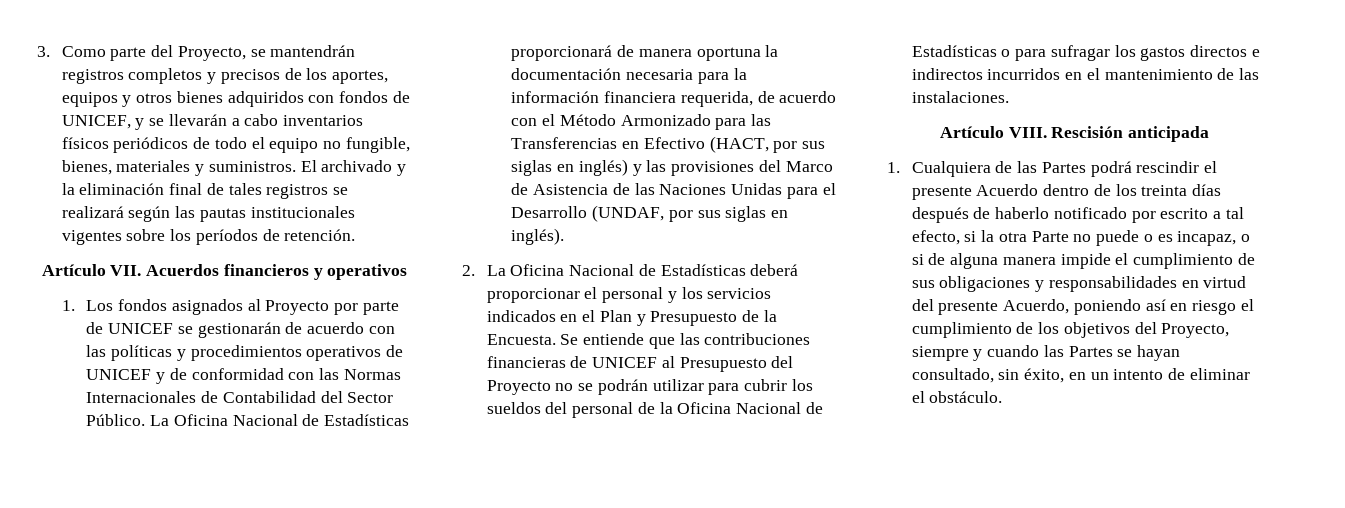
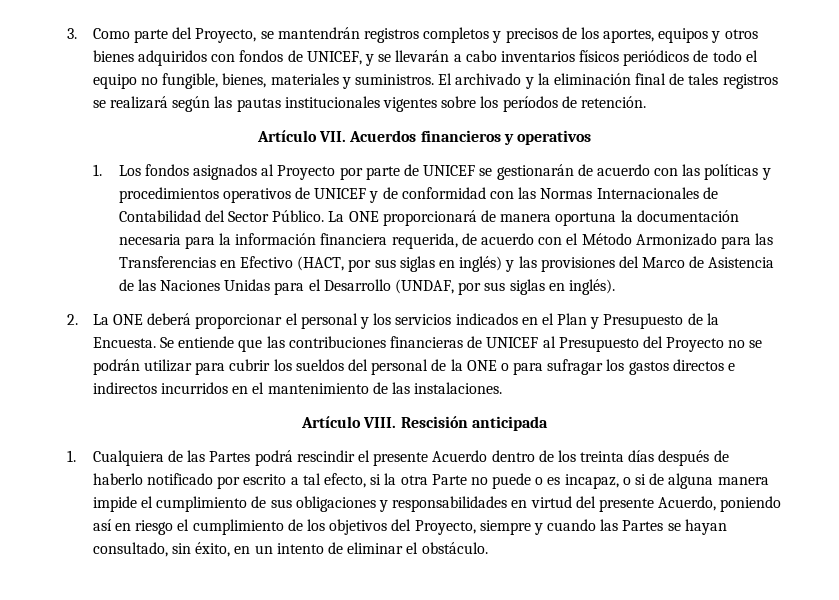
- La Oficina Nacional de Estadísticas proporcionará de manera oportuna la documentación necesaria para la información financiera requerida, de acuerdo con el Método Armonizado para las Transferencias en Efectivo (HACT, por sus siglas en inglés) y las provisiones del Marco de Asistencia de las Naciones Unidas para el Desarrollo (UNDAF, por sus siglas en inglés).
+ La ONE proporcionará de manera oportuna la documentación necesaria para la información financiera requerida, de acuerdo con el Método Armonizado para las Transferencias en Efectivo (HACT, por sus siglas en inglés) y las provisiones del Marco de Asistencia de las Naciones Unidas para el Desarrollo (UNDAF, por sus siglas en inglés).
- 2. La Oficina Nacional de Estadísticas deberá proporcionar el personal y los servicios indicados en el Plan y Presupuesto de la Encuesta.
+ 2. La ONE deberá proporcionar el personal y los servicios indicados en el Plan y Presupuesto de la Encuesta.
- Se entiende que las contribuciones financieras de UNICEF al Presupuesto del Proyecto no se podrán utilizar para cubrir los sueldos del personal de la Oficina Nacional de Estadísticas o para sufragar los gastos directos e indirectos incurridos en el mantenimiento de las instalaciones.
+ Se entiende que las contribuciones financieras de UNICEF al Presupuesto del Proyecto no se podrán utilizar para cubrir los sueldos del personal de la ONE o para sufragar los gastos directos e indirectos incurridos en el mantenimiento de las instalaciones.

